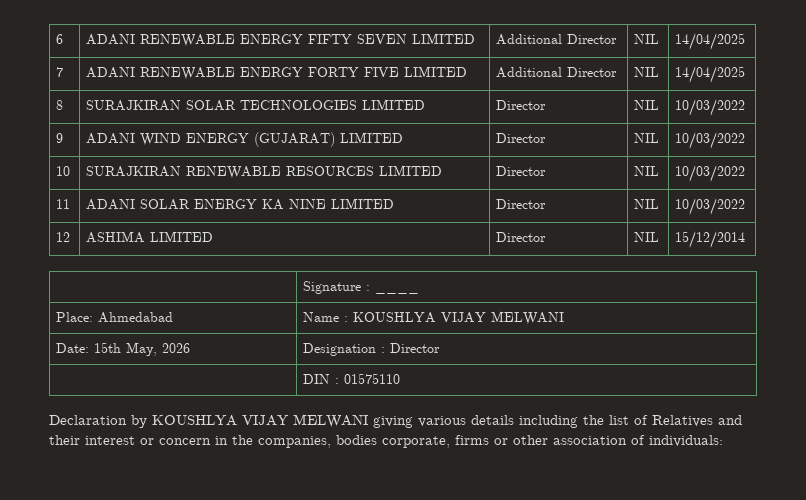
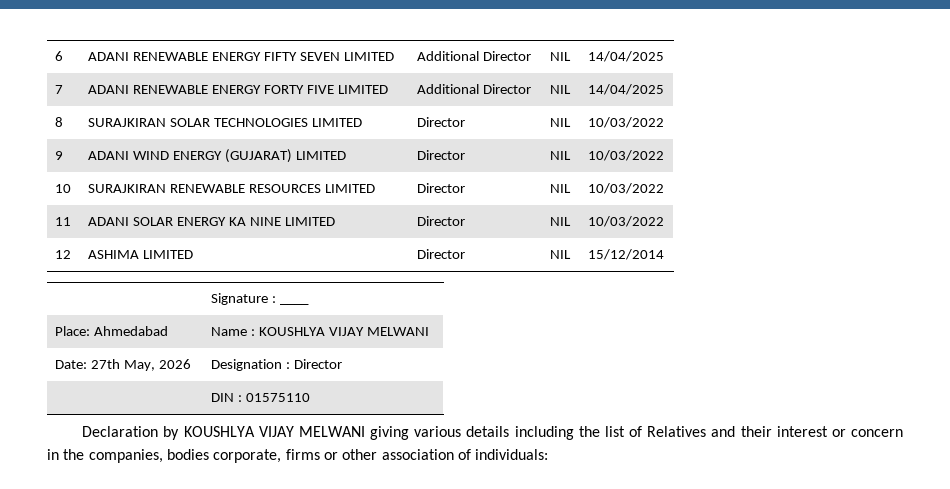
- Date: 15th May, 2026 | Designation : Director
+ Date: 27th May, 2026 | Designation : Director

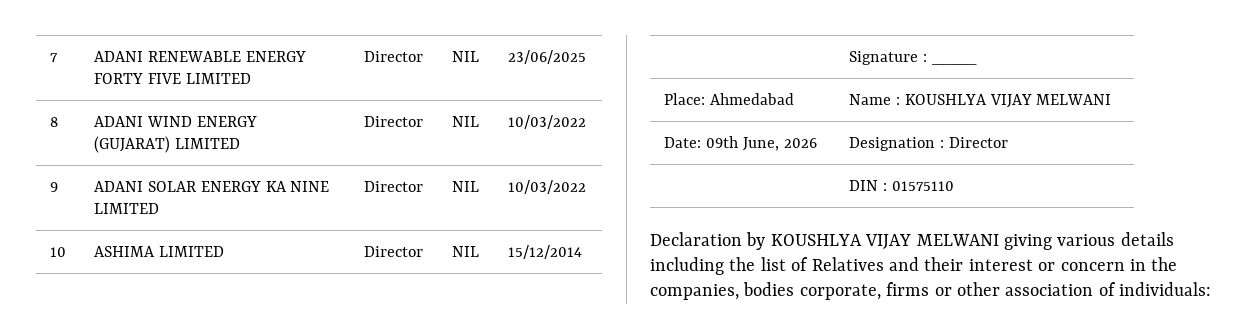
- 6 | ADANI RENEWABLE ENERGY FIFTY SEVEN LIMITED | Additional Director | NIL | 14/04/2025
- 7 | ADANI RENEWABLE ENERGY FORTY FIVE LIMITED | Additional Director | NIL | 14/04/2025
+ 7 | ADANI RENEWABLE ENERGY FORTY FIVE LIMITED | Director | NIL | 23/06/2025
- 8 | SURAJKIRAN SOLAR TECHNOLOGIES LIMITED | Director | NIL | 10/03/2022
- 9 | ADANI WIND ENERGY (GUJARAT) LIMITED | Director | NIL | 10/03/2022
+ 8 | ADANI WIND ENERGY (GUJARAT) LIMITED | Director | NIL | 10/03/2022
- 10 | SURAJKIRAN RENEWABLE RESOURCES LIMITED | Director | NIL | 10/03/2022
- 11 | ADANI SOLAR ENERGY KA NINE LIMITED | Director | NIL | 10/03/2022
+ 9 | ADANI SOLAR ENERGY KA NINE LIMITED | Director | NIL | 10/03/2022
- 12 | ASHIMA LIMITED | Director | NIL | 15/12/2014
+ 10 | ASHIMA LIMITED | Director | NIL | 15/12/2014
- Date: 27th May, 2026 | Designation : Director
+ Date: 09th June, 2026 | Designation : Director

